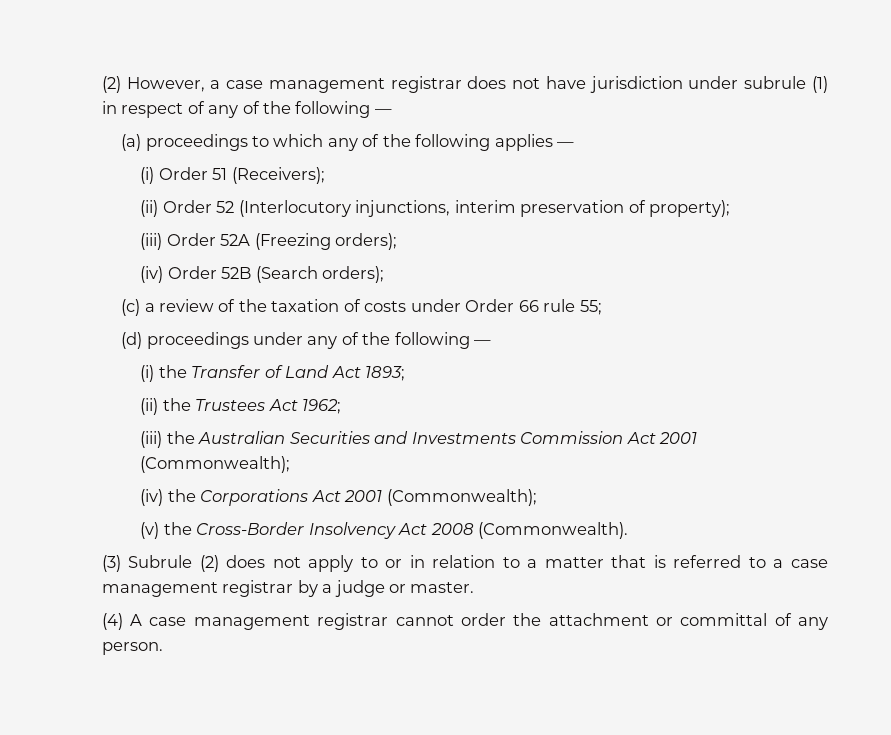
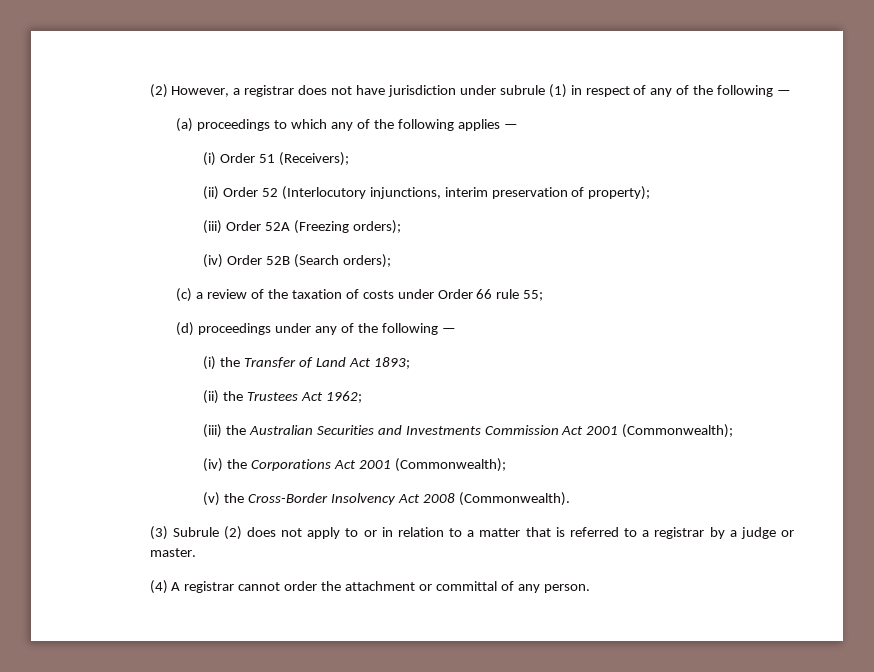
- (2) However, a case management registrar does not have jurisdiction under subrule (1) in respect of any of the following —
+ (2) However, a registrar does not have jurisdiction under subrule (1) in respect of any of the following —
- (3) Subrule (2) does not apply to or in relation to a matter that is referred to a case management registrar by a judge or master.
+ (3) Subrule (2) does not apply to or in relation to a matter that is referred to a registrar by a judge or master.
- (4) A case management registrar cannot order the attachment or committal of any person.
+ (4) A registrar cannot order the attachment or committal of any person.

